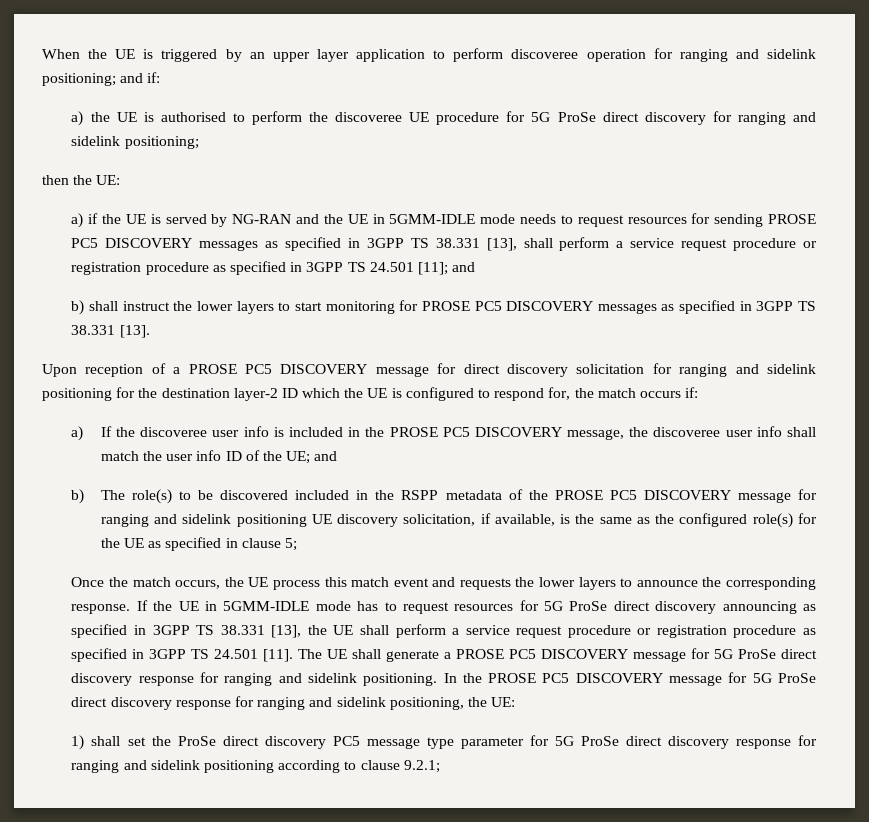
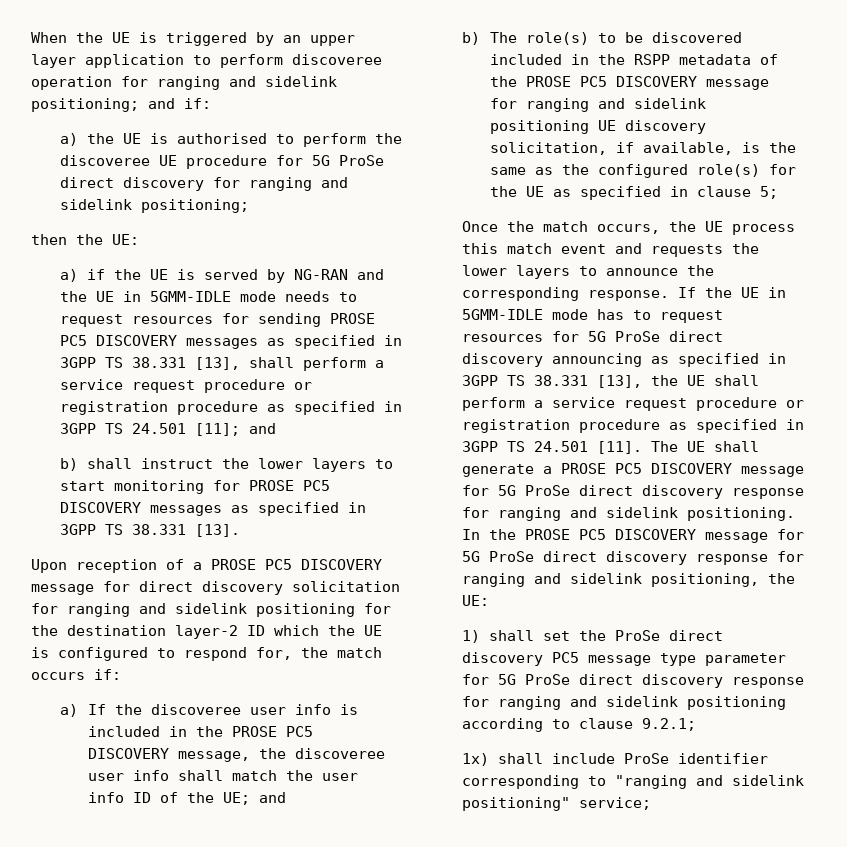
+ 1x) shall include ProSe identifier corresponding to "ranging and sidelink positioning" service;

